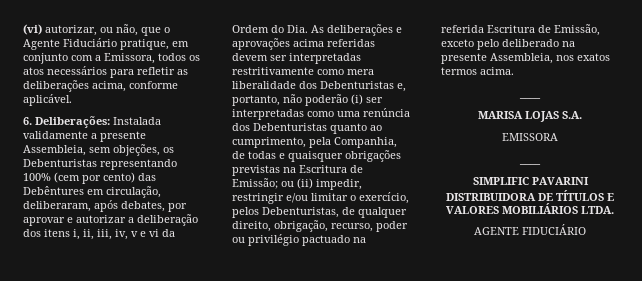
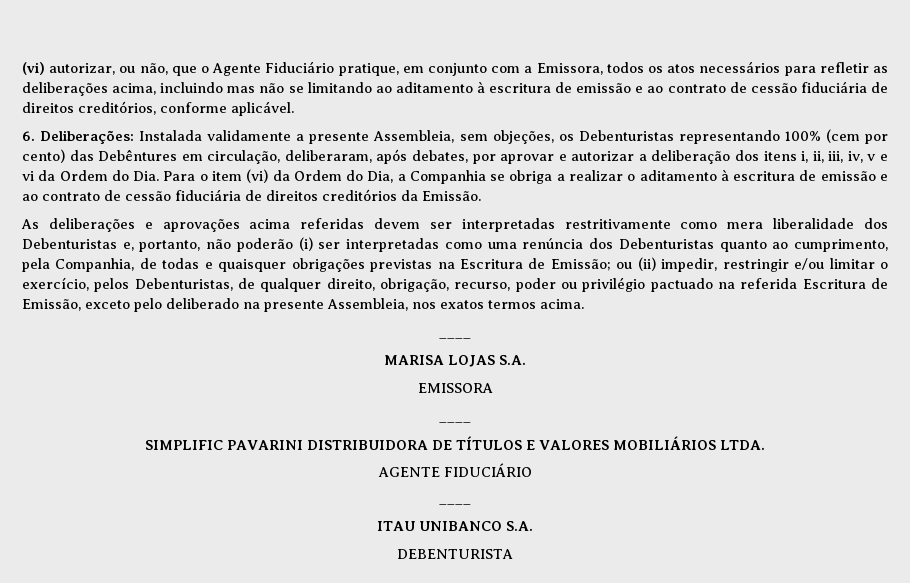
- (vi) autorizar, ou não, que o Agente Fiduciário pratique, em conjunto com a Emissora, todos os atos necessários para refletir as deliberações acima, conforme aplicável.
+ (vi) autorizar, ou não, que o Agente Fiduciário pratique, em conjunto com a Emissora, todos os atos necessários para refletir as deliberações acima, incluindo mas não se limitando ao aditamento à escritura de emissão e ao contrato de cessão fiduciária de direitos creditórios, conforme aplicável.
- Instalada validamente a presente Assembleia, sem objeções, os Debenturistas representando 100% (cem por cento) das Debêntures em circulação, deliberaram, após debates, por aprovar e autorizar a deliberação dos itens i, ii, iii, iv, v e vi da Ordem do Dia. As deliberações e aprovações acima referidas devem ser interpretadas restritivamente como mera liberalidade dos Debenturistas e, portanto, não poderão (i) ser interpretadas como uma renúncia dos Debenturistas quanto ao cumprimento, pela Companhia, de todas e quaisquer obrigações previstas na Escritura de Emissão;
+ Instalada validamente a presente Assembleia, sem objeções, os Debenturistas representando 100% (cem por cento) das Debêntures em circulação, deliberaram, após debates, por aprovar e autorizar a deliberação dos itens i, ii, iii, iv, v e vi da Ordem do Dia. Para o item (vi) da Ordem do Dia, a Companhia se obriga a realizar o aditamento à escritura de emissão e ao contrato de cessão fiduciária de direitos creditórios da Emissão.
+ As deliberações e aprovações acima referidas devem ser interpretadas restritivamente como mera liberalidade dos Debenturistas e, portanto, não poderão (i) ser interpretadas como uma renúncia dos Debenturistas quanto ao cumprimento, pela Companhia, de todas e quaisquer obrigações previstas na Escritura de Emissão;
  AGENTE FIDUCIÁRIO
+ ____
+ ITAU UNIBANCO S.A.
+ DEBENTURISTA

